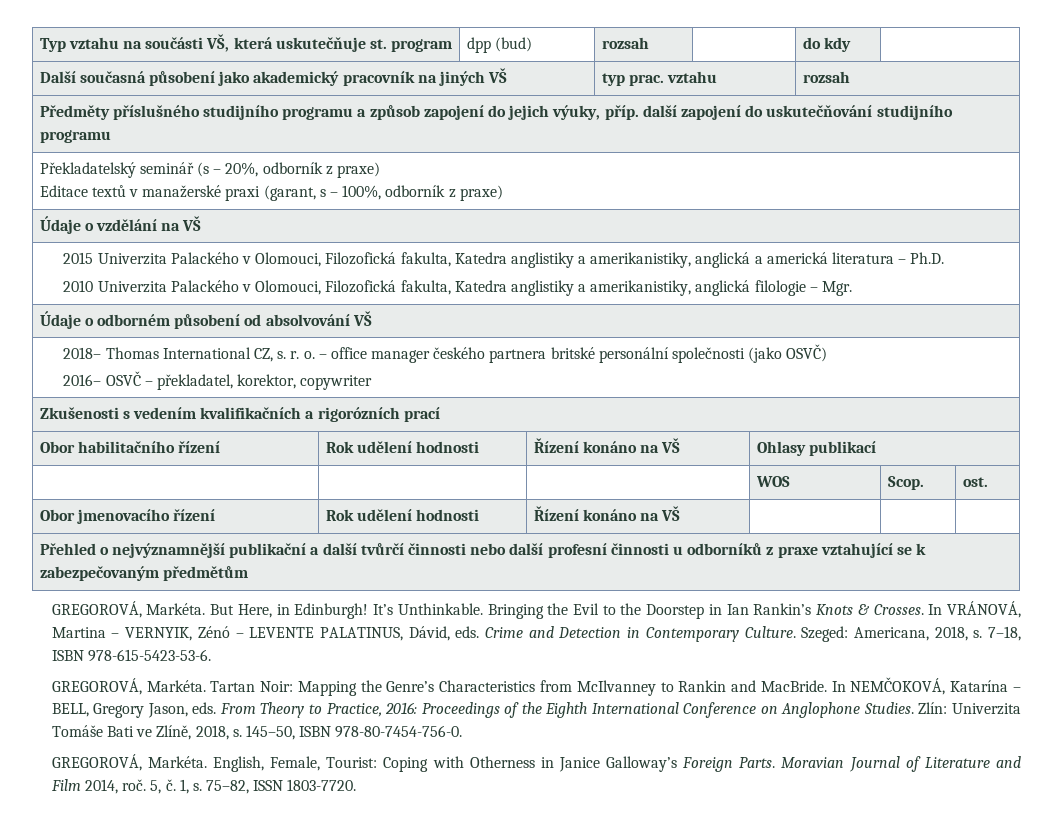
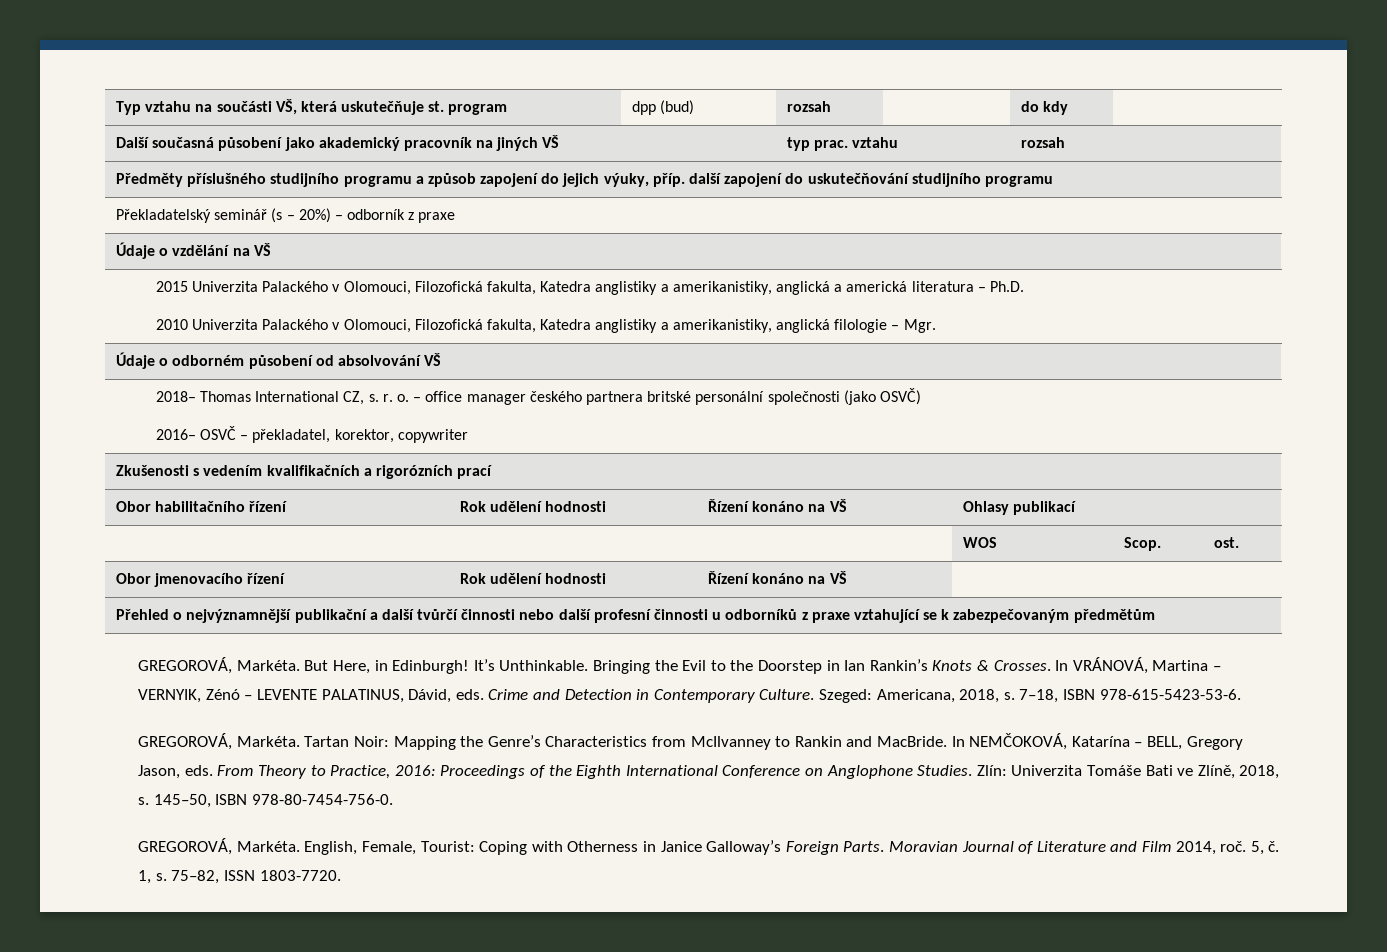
- Překladatelský seminář (s – 20%, odborník z praxe)
- Editace textů v manažerské praxi (garant, s – 100%, odborník z praxe)
+ Překladatelský seminář (s – 20%) – odborník z praxe

